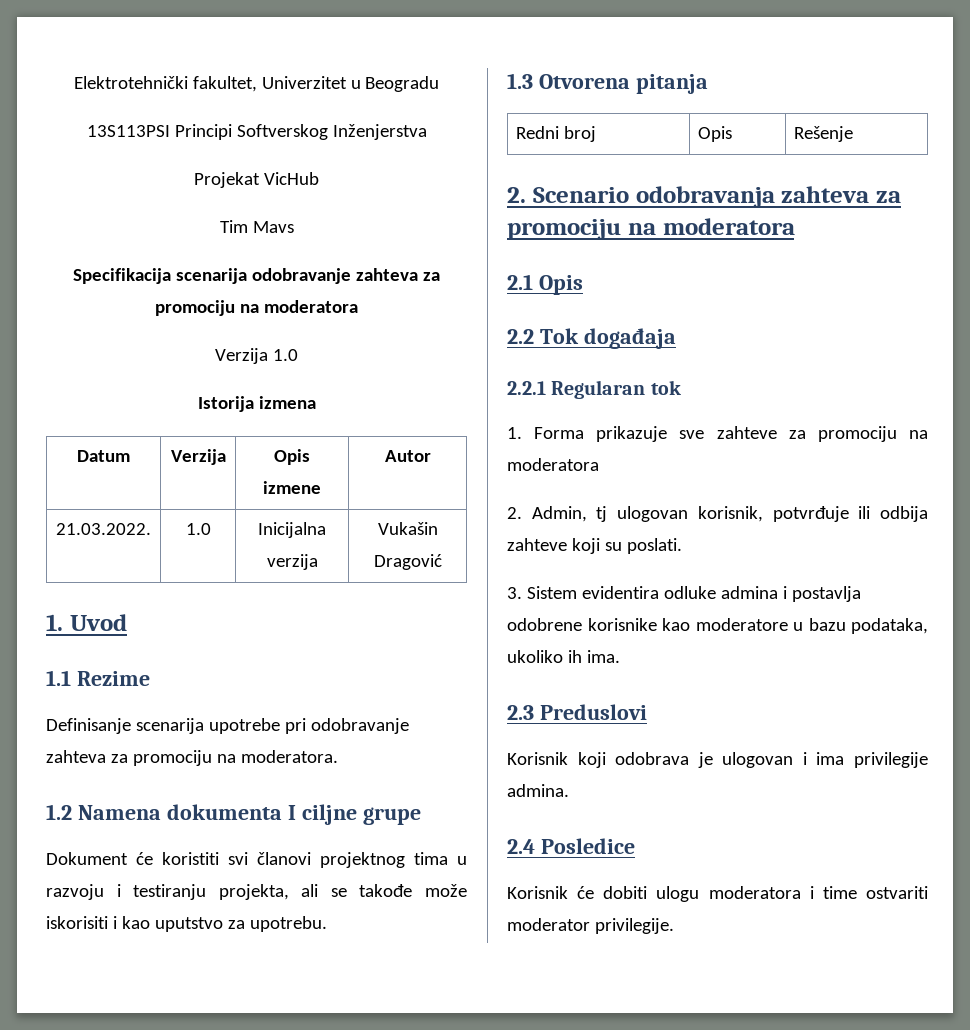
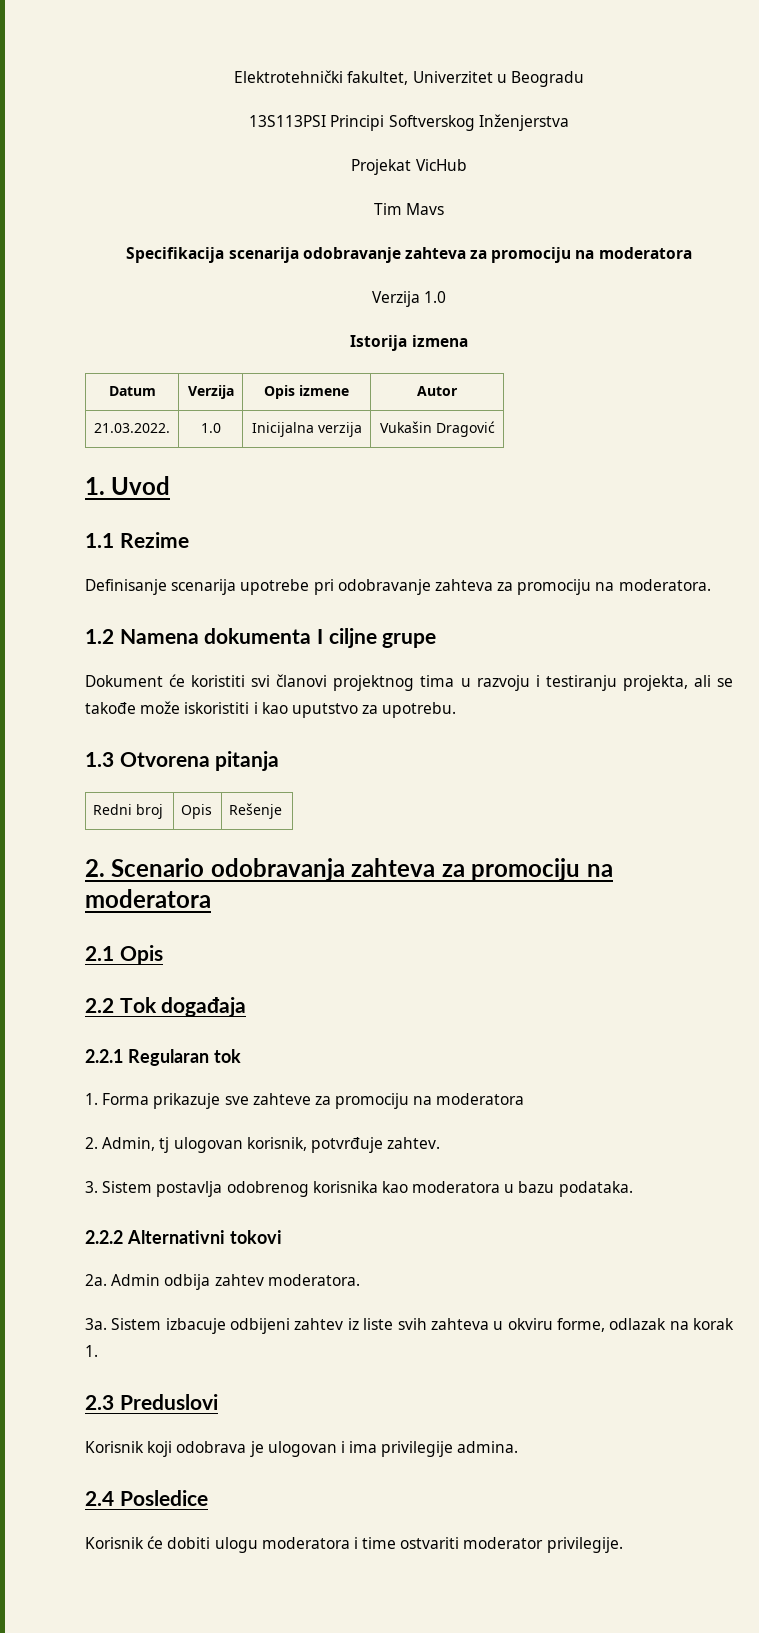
- Dokument će koristiti svi članovi projektnog tima u razvoju i testiranju projekta, ali se takođe može iskorisiti i kao uputstvo za upotrebu.
+ Dokument će koristiti svi članovi projektnog tima u razvoju i testiranju projekta, ali se takođe može iskoristiti i kao uputstvo za upotrebu.
- 2. Admin, tj ulogovan korisnik, potvrđuje ili odbija zahteve koji su poslati.
- 3. Sistem evidentira odluke admina i postavlja odobrene korisnike kao moderatore u bazu podataka, ukoliko ih ima.
+ 2. Admin, tj ulogovan korisnik, potvrđuje zahtev.
+ 3. Sistem postavlja odobrenog korisnika kao moderatora u bazu podataka.
+ 2.2.2 Alternativni tokovi
+ 2a. Admin odbija zahtev moderatora.
+ 3a. Sistem izbacuje odbijeni zahtev iz liste svih zahteva u okviru forme, odlazak na korak 1.

